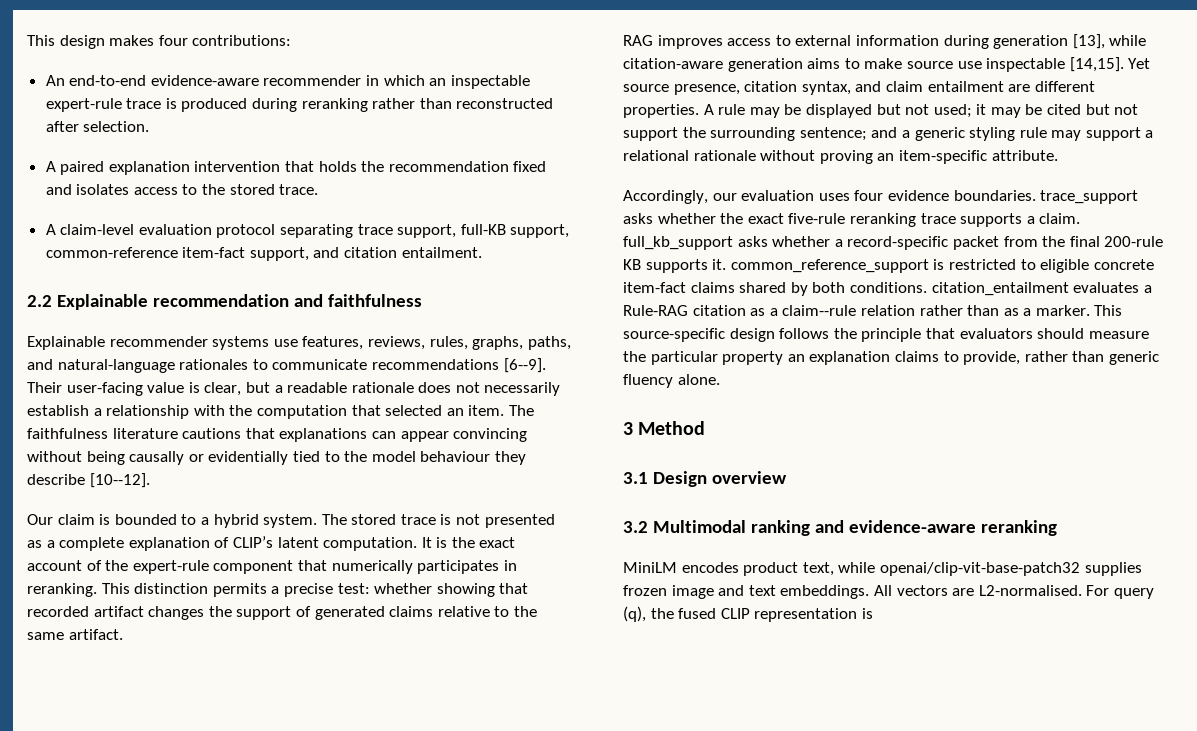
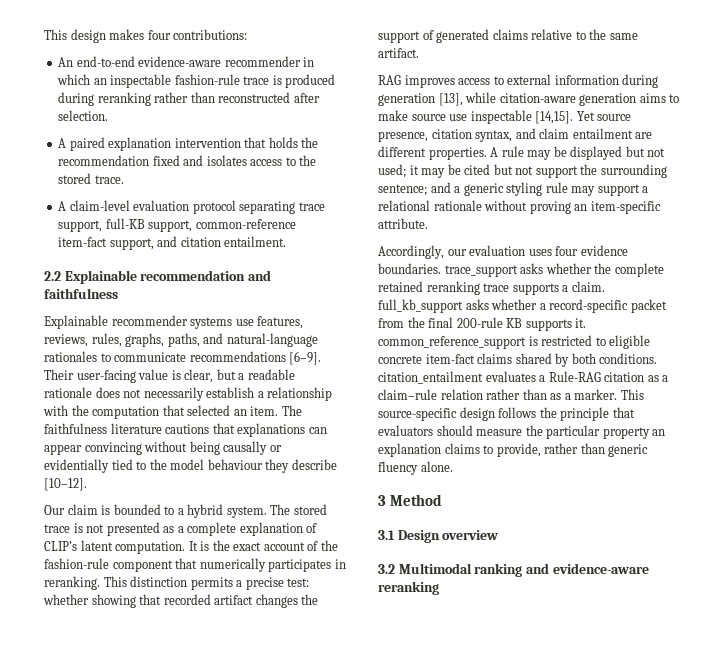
- An end-to-end evidence-aware recommender in which an inspectable expert-rule trace is produced during reranking rather than reconstructed after selection.
+ An end-to-end evidence-aware recommender in which an inspectable fashion-rule trace is produced during reranking rather than reconstructed after selection.
- Explainable recommender systems use features, reviews, rules, graphs, paths, and natural-language rationales to communicate recommendations [6--9].
+ Explainable recommender systems use features, reviews, rules, graphs, paths, and natural-language rationales to communicate recommendations [6–9].
- The faithfulness literature cautions that explanations can appear convincing without being causally or evidentially tied to the model behaviour they describe [10--12].
+ The faithfulness literature cautions that explanations can appear convincing without being causally or evidentially tied to the model behaviour they describe [10–12].
- It is the exact account of the expert-rule component that numerically participates in reranking.
+ It is the exact account of the fashion-rule component that numerically participates in reranking.
- Accordingly, our evaluation uses four evidence boundaries. trace_support asks whether the exact five-rule reranking trace supports a claim. full_kb_support asks whether a record-specific packet from the final 200-rule KB supports it. common_reference_support is restricted to eligible concrete item-fact claims shared by both conditions. citation_entailment evaluates a Rule-RAG citation as a claim--rule relation rather than as a marker.
+ Accordingly, our evaluation uses four evidence boundaries. trace_support asks whether the complete retained reranking trace supports a claim. full_kb_support asks whether a record-specific packet from the final 200-rule KB supports it. common_reference_support is restricted to eligible concrete item-fact claims shared by both conditions. citation_entailment evaluates a Rule-RAG citation as a claim–rule relation rather than as a marker.
- MiniLM encodes product text, while openai/clip-vit-base-patch32 supplies frozen image and text embeddings. All vectors are L2-normalised. For query (q), the fused CLIP representation is

